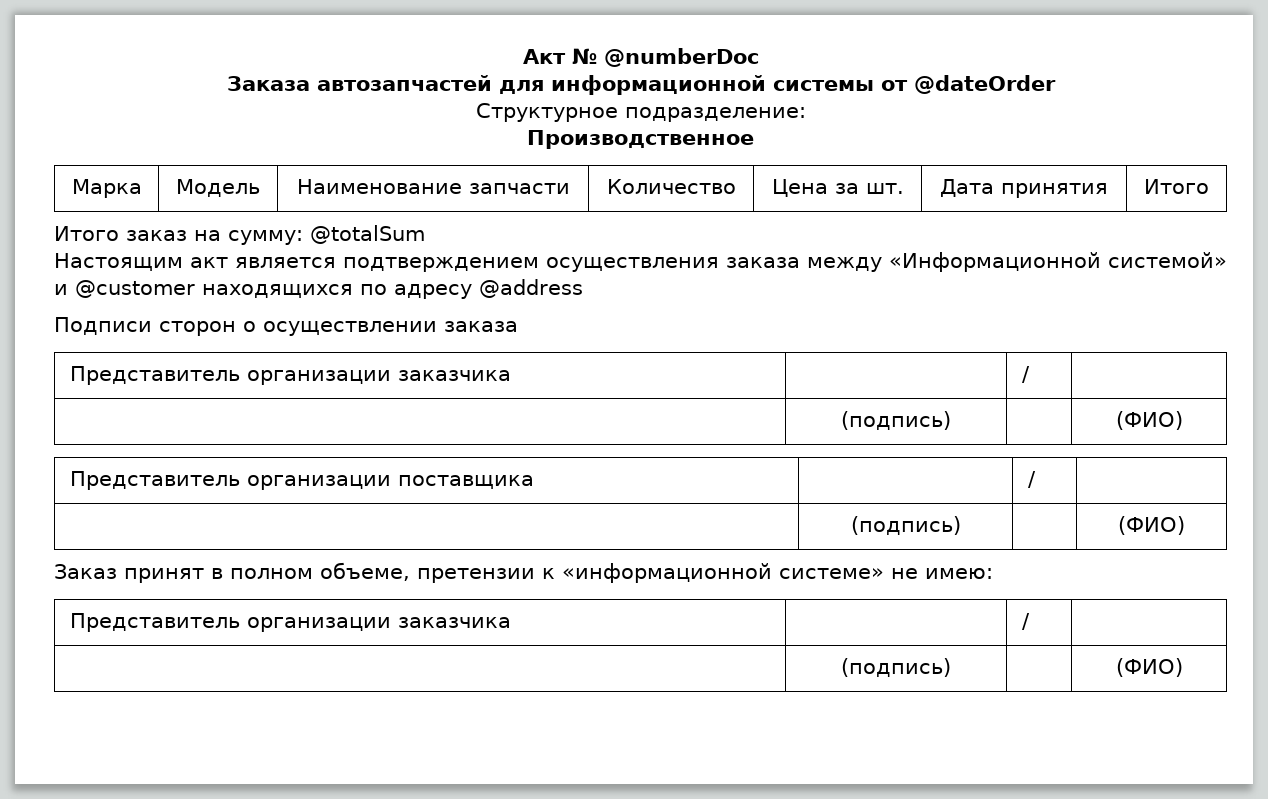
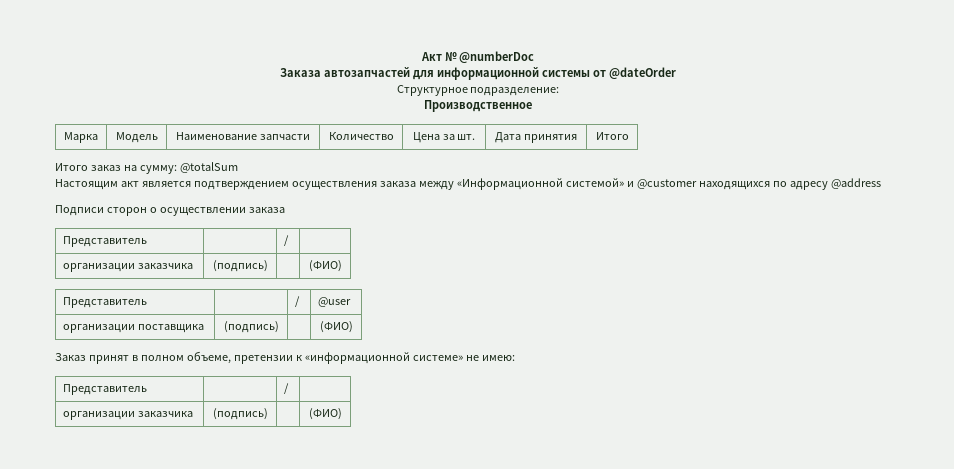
  Подписи сторон о осуществлении заказа
- Представитель организации заказчика | | / |
- | (подпись) | | (ФИО)
+ Представитель | | / |
+ организации заказчика | (подпись) | | (ФИО)
- Представитель организации поставщика | | / |
- | (подпись) | | (ФИО)
+ Представитель | | / | @user
+ организации поставщика | (подпись) | | (ФИО)
  Заказ принят в полном объеме, претензии к «информационной системе» не имею:
- Представитель организации заказчика | | / |
- | (подпись) | | (ФИО)
+ Представитель | | / |
+ организации заказчика | (подпись) | | (ФИО)

